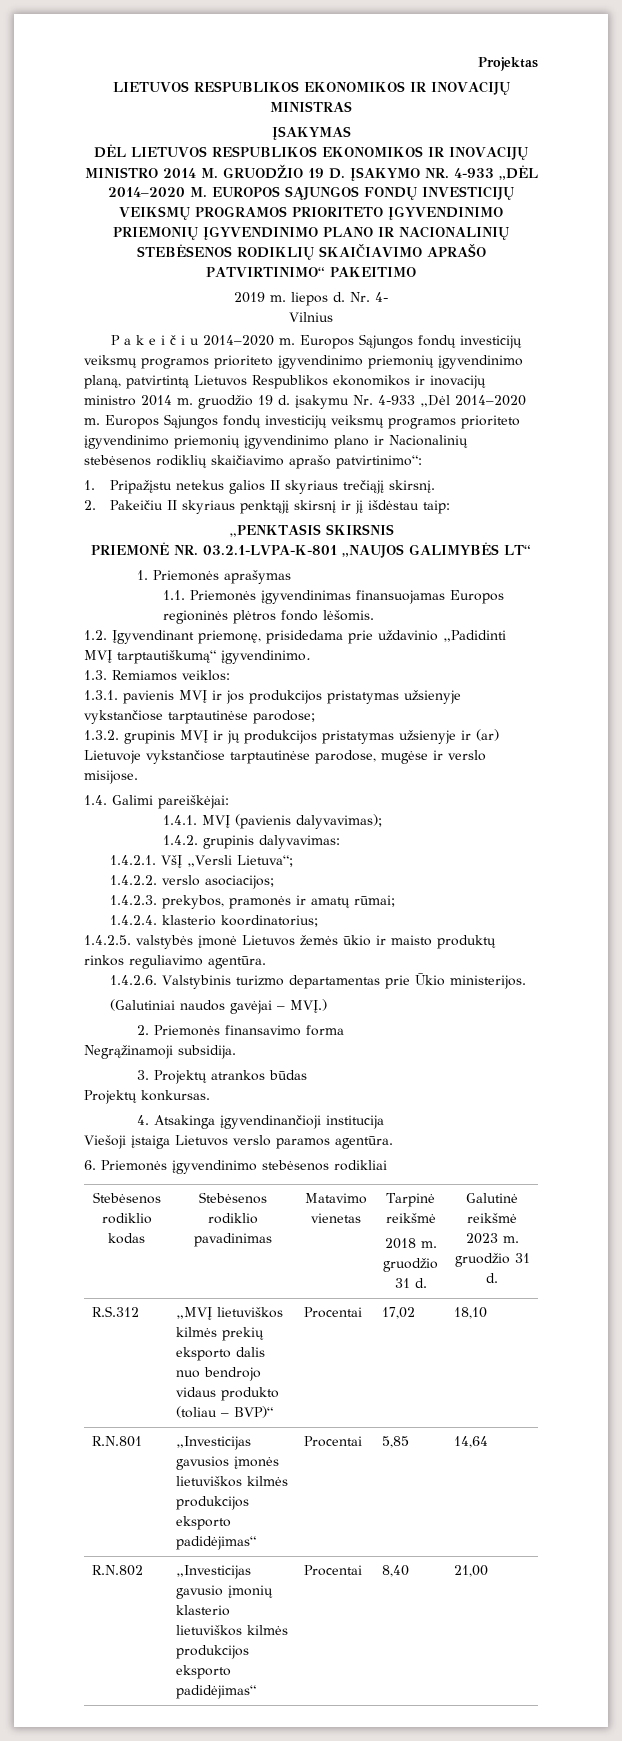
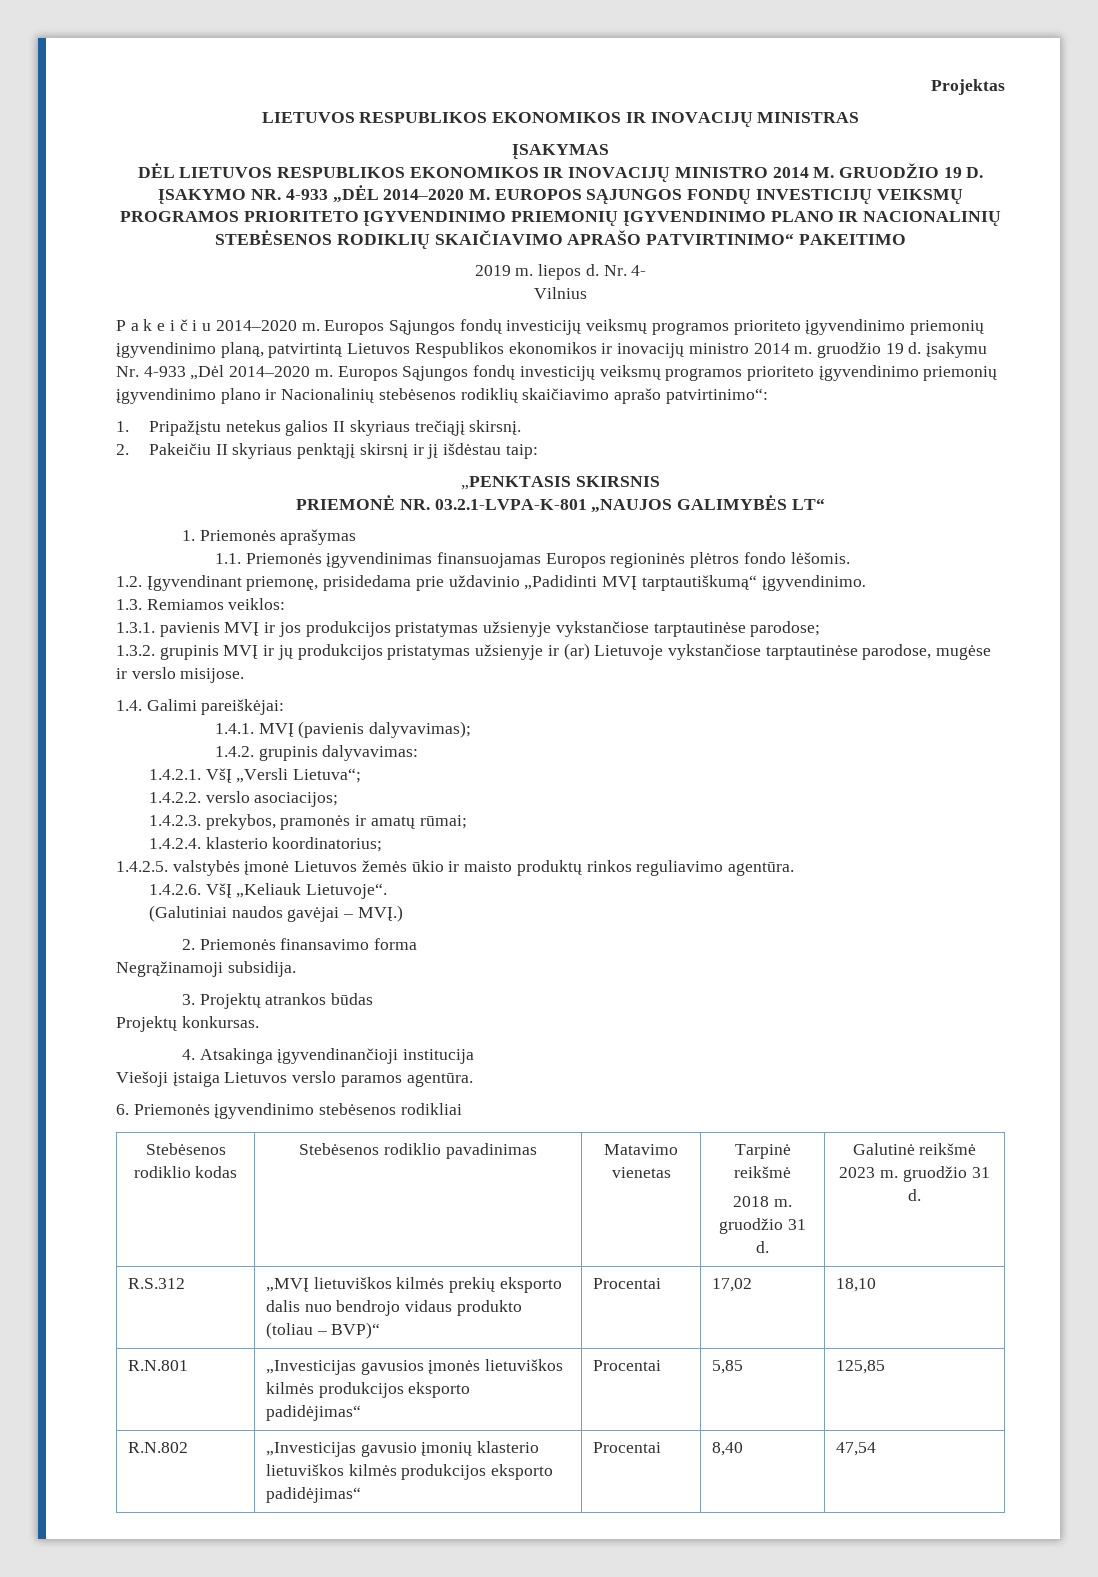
- 1.4.2.6. Valstybinis turizmo departamentas prie Ūkio ministerijos.
+ 1.4.2.6. VšĮ „Keliauk Lietuvoje“.
- R.N.801 | „Investicijas gavusios įmonės lietuviškos kilmės produkcijos eksporto padidėjimas“ | Procentai | 5,85 | 14,64
+ R.N.801 | „Investicijas gavusios įmonės lietuviškos kilmės produkcijos eksporto padidėjimas“ | Procentai | 5,85 | 125,85
- R.N.802 | „Investicijas gavusio įmonių klasterio lietuviškos kilmės produkcijos eksporto padidėjimas“ | Procentai | 8,40 | 21,00
+ R.N.802 | „Investicijas gavusio įmonių klasterio lietuviškos kilmės produkcijos eksporto padidėjimas“ | Procentai | 8,40 | 47,54

